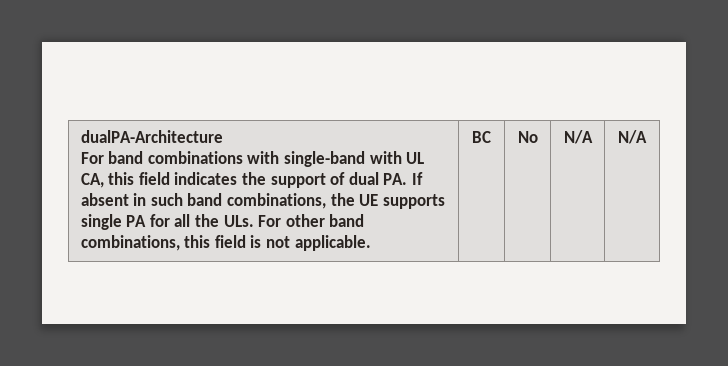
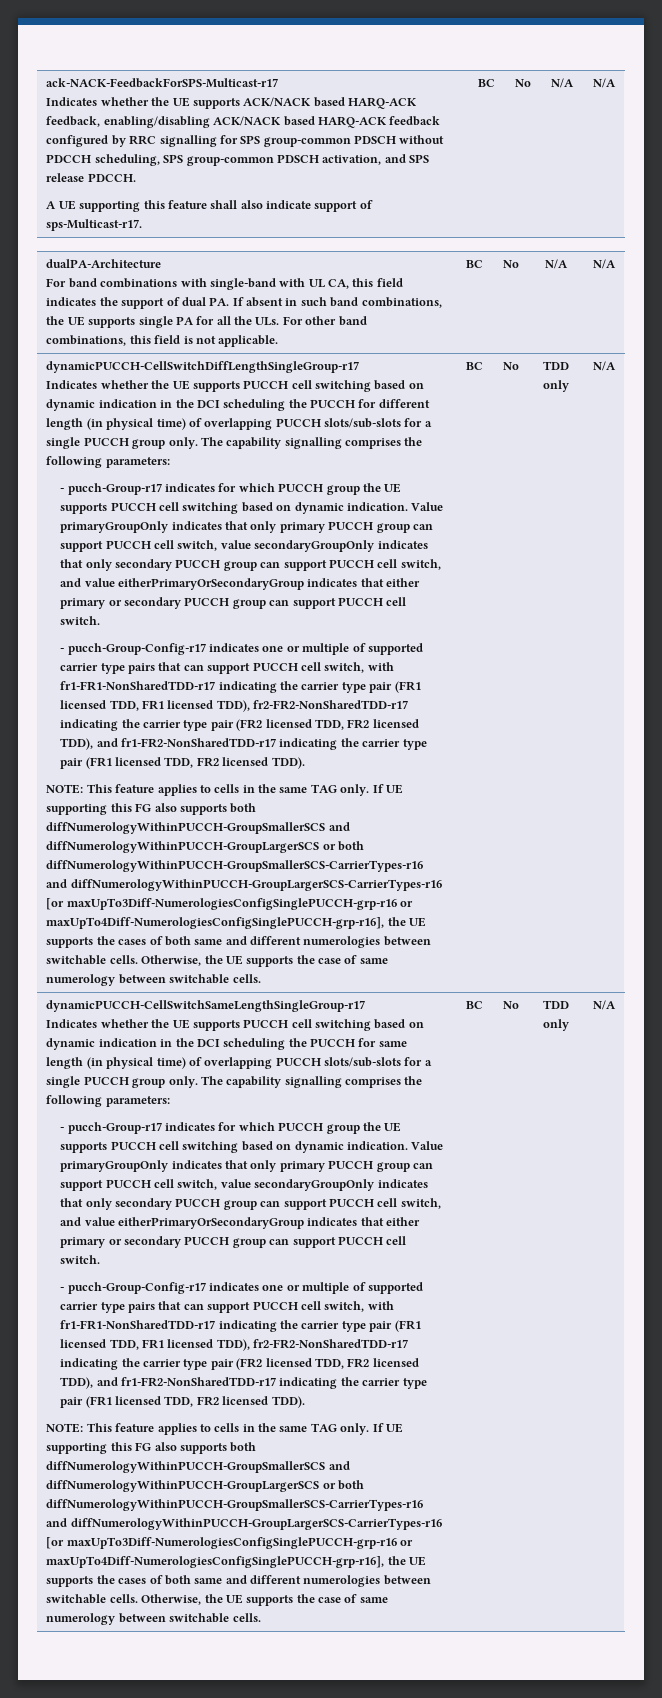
+ ack-NACK-FeedbackForSPS-Multicast-r17
+ Indicates whether the UE supports ACK/NACK based HARQ-ACK feedback, enabling/disabling ACK/NACK based HARQ-ACK feedback configured by RRC signalling for SPS group-common PDSCH without PDCCH scheduling, SPS group-common PDSCH activation, and SPS release PDCCH.
+ A UE supporting this feature shall also indicate support of sps-Multicast-r17. | BC | No | N/A | N/A
+ dynamicPUCCH-CellSwitchDiffLengthSingleGroup-r17
+ Indicates whether the UE supports PUCCH cell switching based on dynamic indication in the DCI scheduling the PUCCH for different length (in physical time) of overlapping PUCCH slots/sub-slots for a single PUCCH group only. The capability signalling comprises the following parameters:
+ - pucch-Group-r17 indicates for which PUCCH group the UE supports PUCCH cell switching based on dynamic indication. Value primaryGroupOnly indicates that only primary PUCCH group can support PUCCH cell switch, value secondaryGroupOnly indicates that only secondary PUCCH group can support PUCCH cell switch, and value eitherPrimaryOrSecondaryGroup indicates that either primary or secondary PUCCH group can support PUCCH cell switch.
+ - pucch-Group-Config-r17 indicates one or multiple of supported carrier type pairs that can support PUCCH cell switch, with fr1-FR1-NonSharedTDD-r17 indicating the carrier type pair (FR1 licensed TDD, FR1 licensed TDD), fr2-FR2-NonSharedTDD-r17 indicating the carrier type pair (FR2 licensed TDD, FR2 licensed TDD), and fr1-FR2-NonSharedTDD-r17 indicating the carrier type pair (FR1 licensed TDD, FR2 licensed TDD).
+ NOTE: This feature applies to cells in the same TAG only. If UE supporting this FG also supports both diffNumerologyWithinPUCCH-GroupSmallerSCS and diffNumerologyWithinPUCCH-GroupLargerSCS or both diffNumerologyWithinPUCCH-GroupSmallerSCS-CarrierTypes-r16 and diffNumerologyWithinPUCCH-GroupLargerSCS-CarrierTypes-r16 [or maxUpTo3Diff-NumerologiesConfigSinglePUCCH-grp-r16 or maxUpTo4Diff-NumerologiesConfigSinglePUCCH-grp-r16], the UE supports the cases of both same and different numerologies between switchable cells. Otherwise, the UE supports the case of same numerology between switchable cells. | BC | No | TDD only | N/A
+ dynamicPUCCH-CellSwitchSameLengthSingleGroup-r17
+ Indicates whether the UE supports PUCCH cell switching based on dynamic indication in the DCI scheduling the PUCCH for same length (in physical time) of overlapping PUCCH slots/sub-slots for a single PUCCH group only. The capability signalling comprises the following parameters:
+ - pucch-Group-r17 indicates for which PUCCH group the UE supports PUCCH cell switching based on dynamic indication. Value primaryGroupOnly indicates that only primary PUCCH group can support PUCCH cell switch, value secondaryGroupOnly indicates that only secondary PUCCH group can support PUCCH cell switch, and value eitherPrimaryOrSecondaryGroup indicates that either primary or secondary PUCCH group can support PUCCH cell switch.
+ - pucch-Group-Config-r17 indicates one or multiple of supported carrier type pairs that can support PUCCH cell switch, with fr1-FR1-NonSharedTDD-r17 indicating the carrier type pair (FR1 licensed TDD, FR1 licensed TDD), fr2-FR2-NonSharedTDD-r17 indicating the carrier type pair (FR2 licensed TDD, FR2 licensed TDD), and fr1-FR2-NonSharedTDD-r17 indicating the carrier type pair (FR1 licensed TDD, FR2 licensed TDD).
+ NOTE: This feature applies to cells in the same TAG only. If UE supporting this FG also supports both diffNumerologyWithinPUCCH-GroupSmallerSCS and diffNumerologyWithinPUCCH-GroupLargerSCS or both diffNumerologyWithinPUCCH-GroupSmallerSCS-CarrierTypes-r16 and diffNumerologyWithinPUCCH-GroupLargerSCS-CarrierTypes-r16 [or maxUpTo3Diff-NumerologiesConfigSinglePUCCH-grp-r16 or maxUpTo4Diff-NumerologiesConfigSinglePUCCH-grp-r16], the UE supports the cases of both same and different numerologies between switchable cells. Otherwise, the UE supports the case of same numerology between switchable cells. | BC | No | TDD only | N/A

